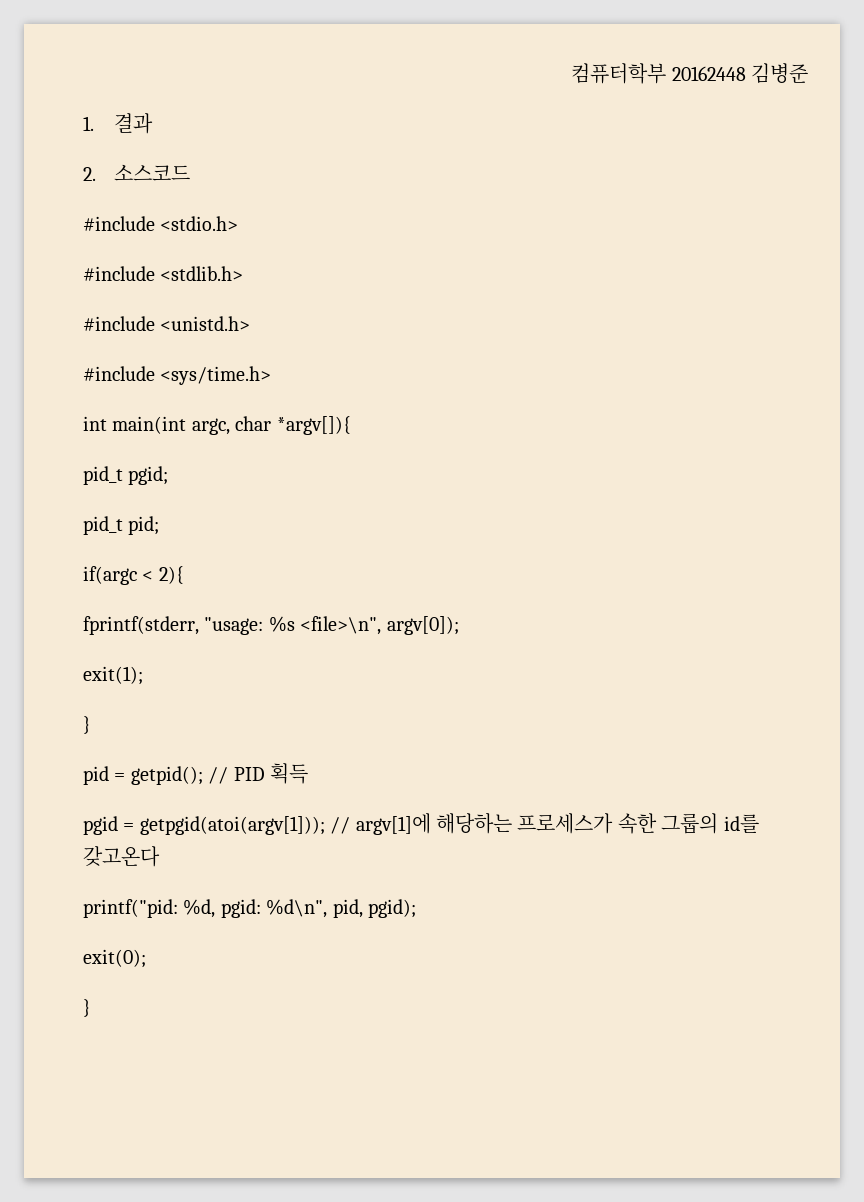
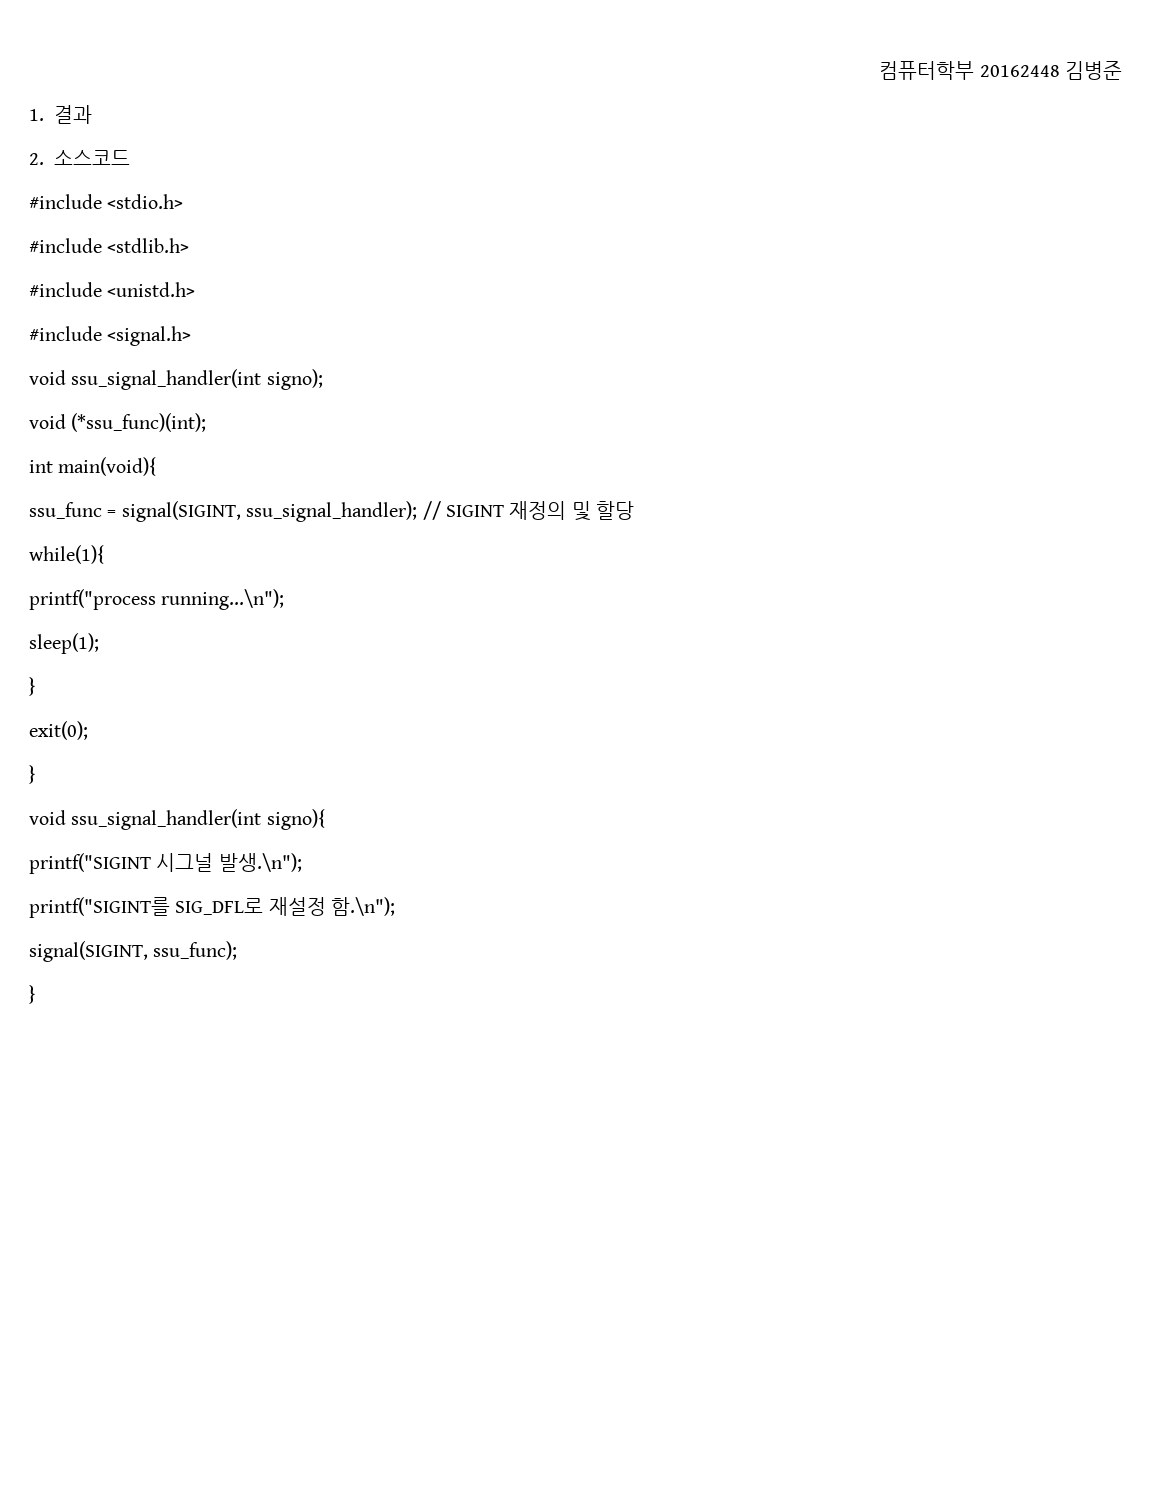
- #include <sys/time.h>
- int main(int argc, char *argv[]){
- pid_t pgid;
- pid_t pid;
- if(argc < 2){
- fprintf(stderr, "usage: %s <file>\n", argv[0]);
- exit(1);
+ #include <signal.h>
+ void ssu_signal_handler(int signo);
+ void (*ssu_func)(int);
+ int main(void){
+ ssu_func = signal(SIGINT, ssu_signal_handler); // SIGINT 재정의 및 할당
+ while(1){
+ printf("process running...\n");
+ sleep(1);
  }
- pid = getpid(); // PID 획득
- pgid = getpgid(atoi(argv[1])); // argv[1]에 해당하는 프로세스가 속한 그룹의 id를 갖고온다
- printf("pid: %d, pgid: %d\n", pid, pgid);
  exit(0);
+ }
+ void ssu_signal_handler(int signo){
+ printf("SIGINT 시그널 발생.\n");
+ printf("SIGINT를 SIG_DFL로 재설정 함.\n");
+ signal(SIGINT, ssu_func);

